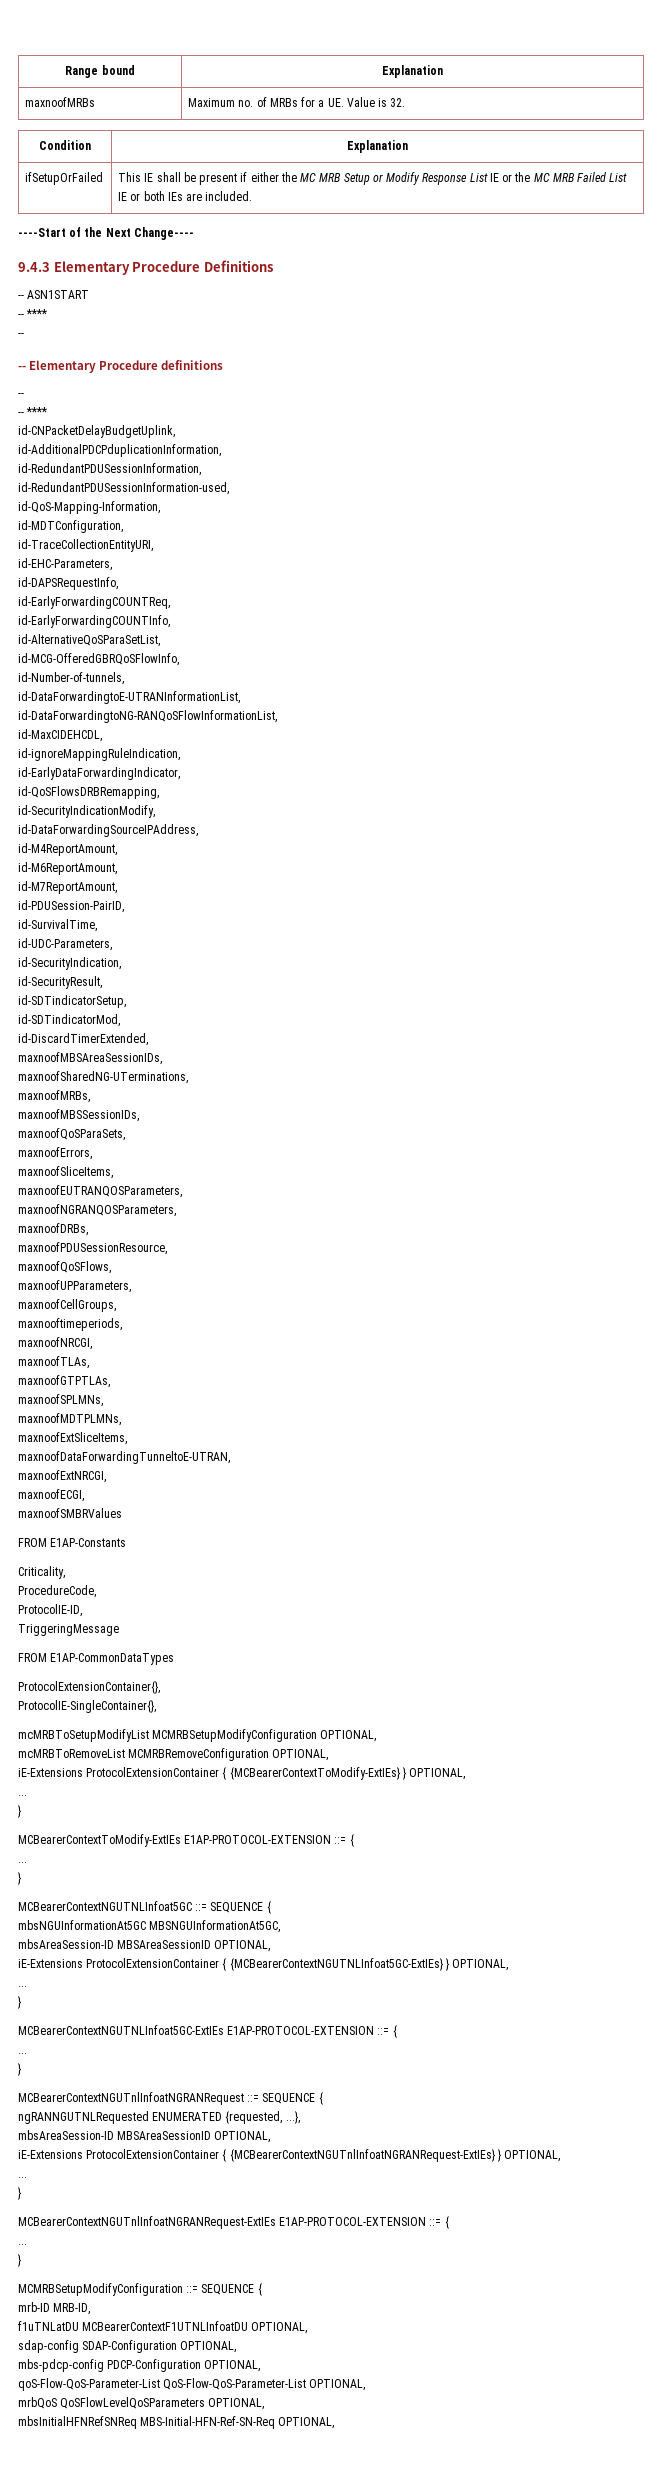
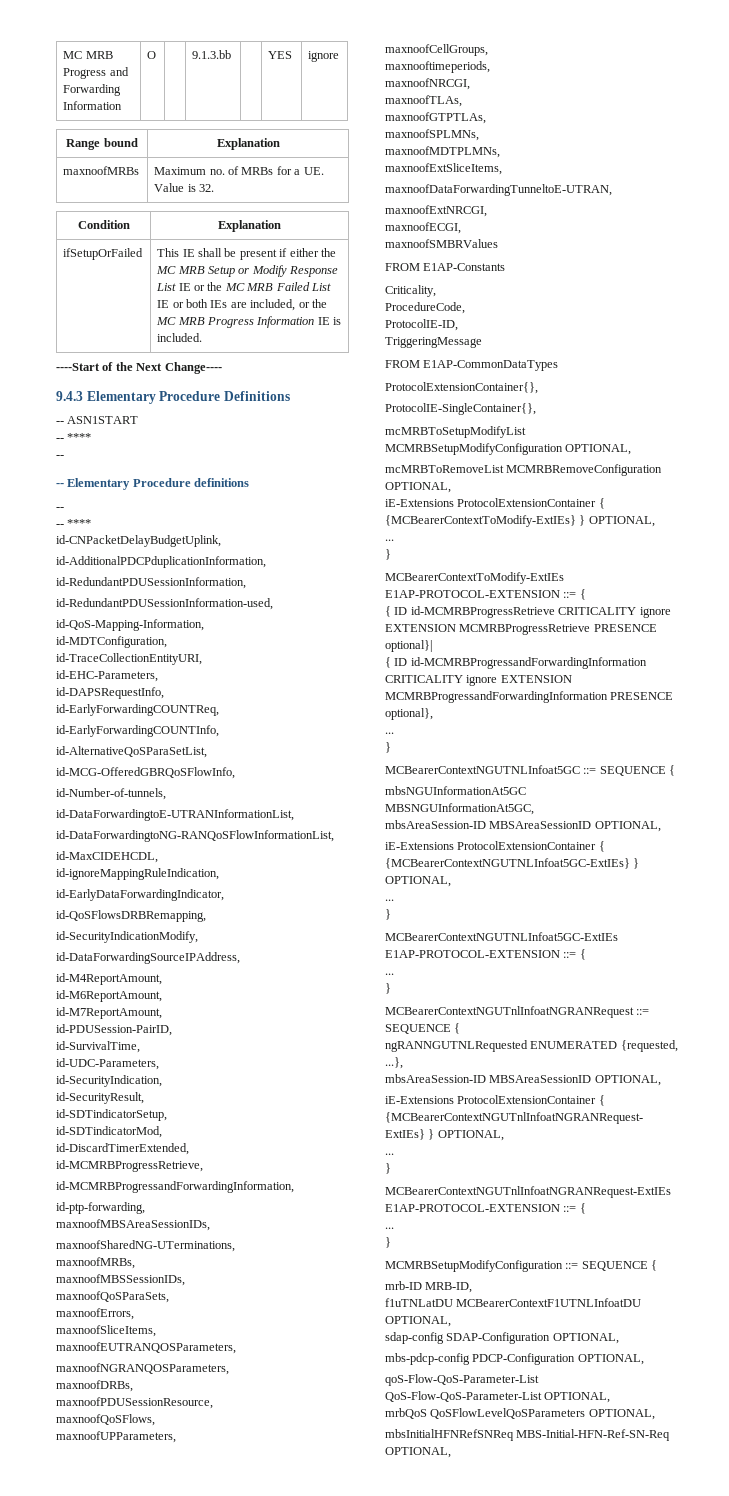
+ MC MRB Progress and Forwarding Information | O | | 9.1.3.bb | | YES | ignore
- ifSetupOrFailed | This IE shall be present if either the MC MRB Setup or Modify Response List IE or the MC MRB Failed List IE or both IEs are included.
+ ifSetupOrFailed | This IE shall be present if either the MC MRB Setup or Modify Response List IE or the MC MRB Failed List IE or both IEs are included, or the MC MRB Progress Information IE is included.
+ id-MCMRBProgressRetrieve,
+ id-MCMRBProgressandForwardingInformation,
+ id-ptp-forwarding,
+ { ID id-MCMRBProgressRetrieve CRITICALITY ignore EXTENSION MCMRBProgressRetrieve PRESENCE optional}|
+ { ID id-MCMRBProgressandForwardingInformation CRITICALITY ignore EXTENSION MCMRBProgressandForwardingInformation PRESENCE optional},

